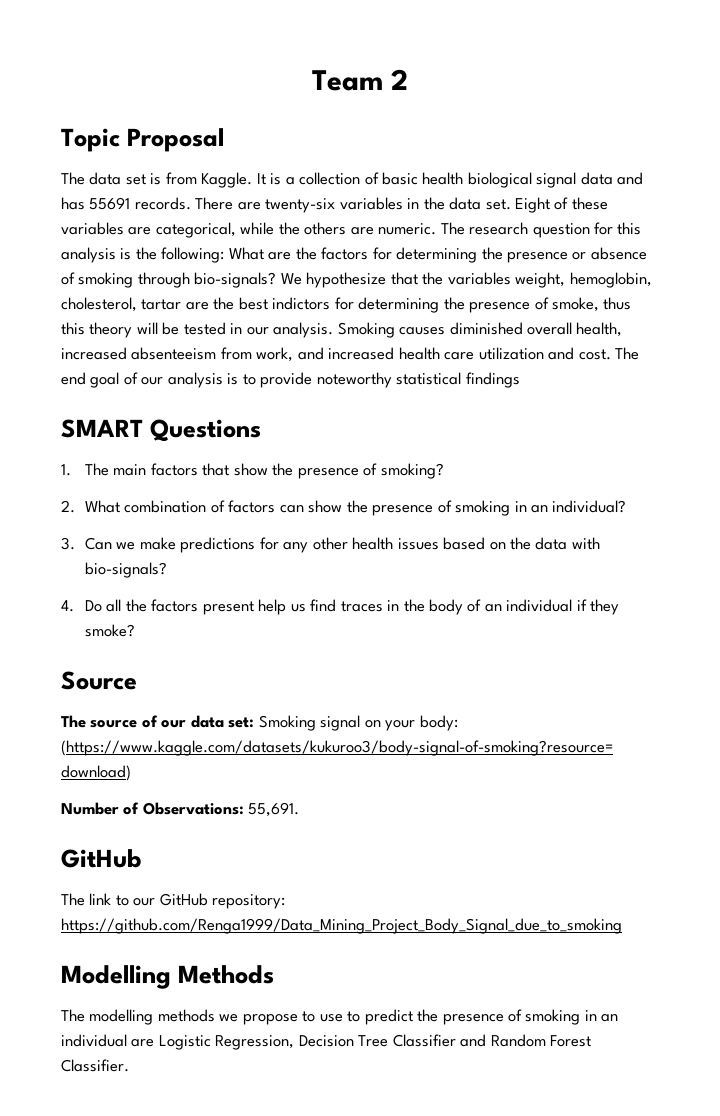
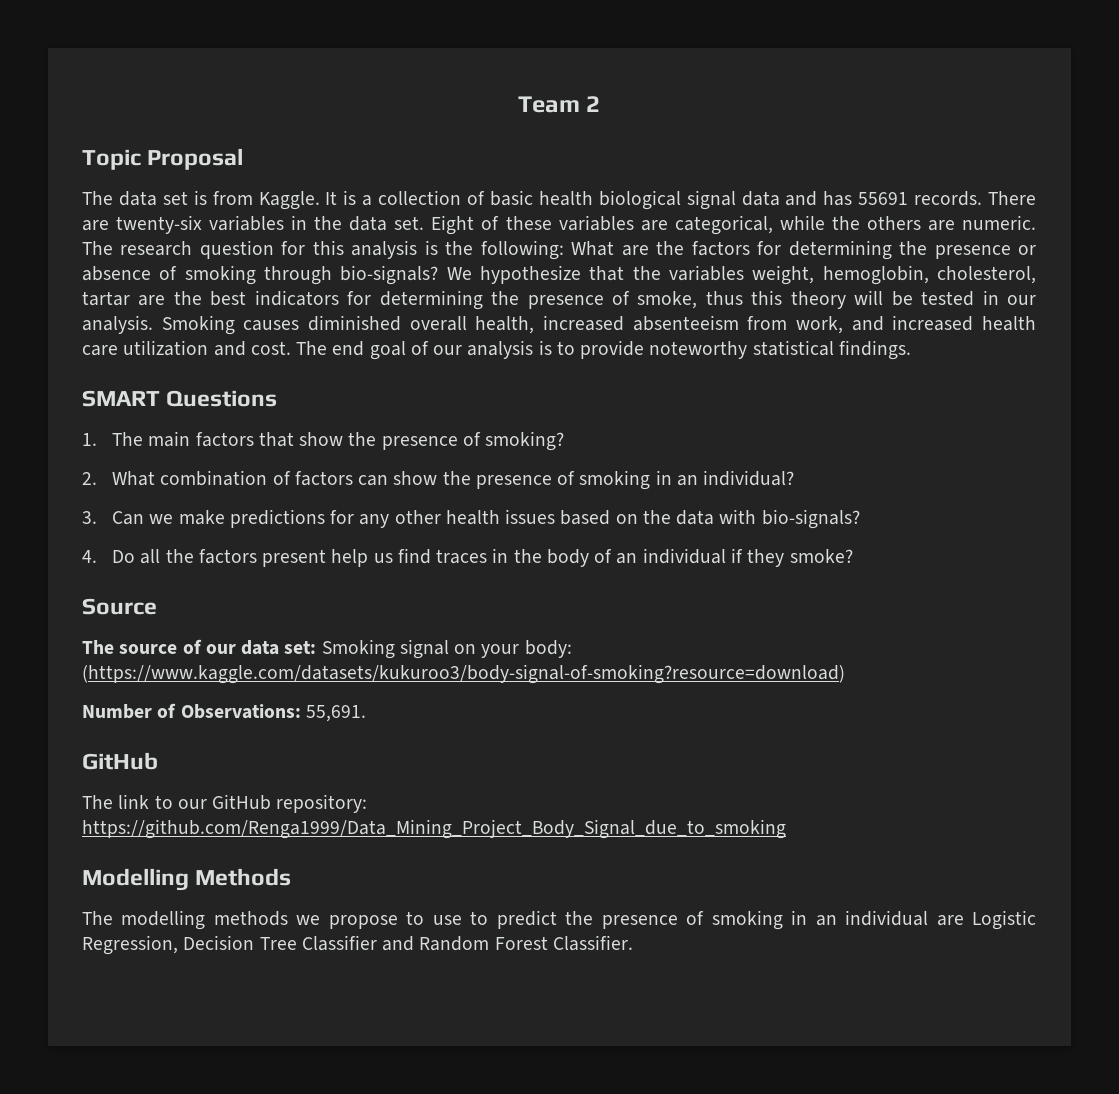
- We hypothesize that the variables weight, hemoglobin, cholesterol, tartar are the best indictors for determining the presence of smoke, thus this theory will be tested in our analysis.
+ We hypothesize that the variables weight, hemoglobin, cholesterol, tartar are the best indicators for determining the presence of smoke, thus this theory will be tested in our analysis.
- The end goal of our analysis is to provide noteworthy statistical findings
+ The end goal of our analysis is to provide noteworthy statistical findings.

